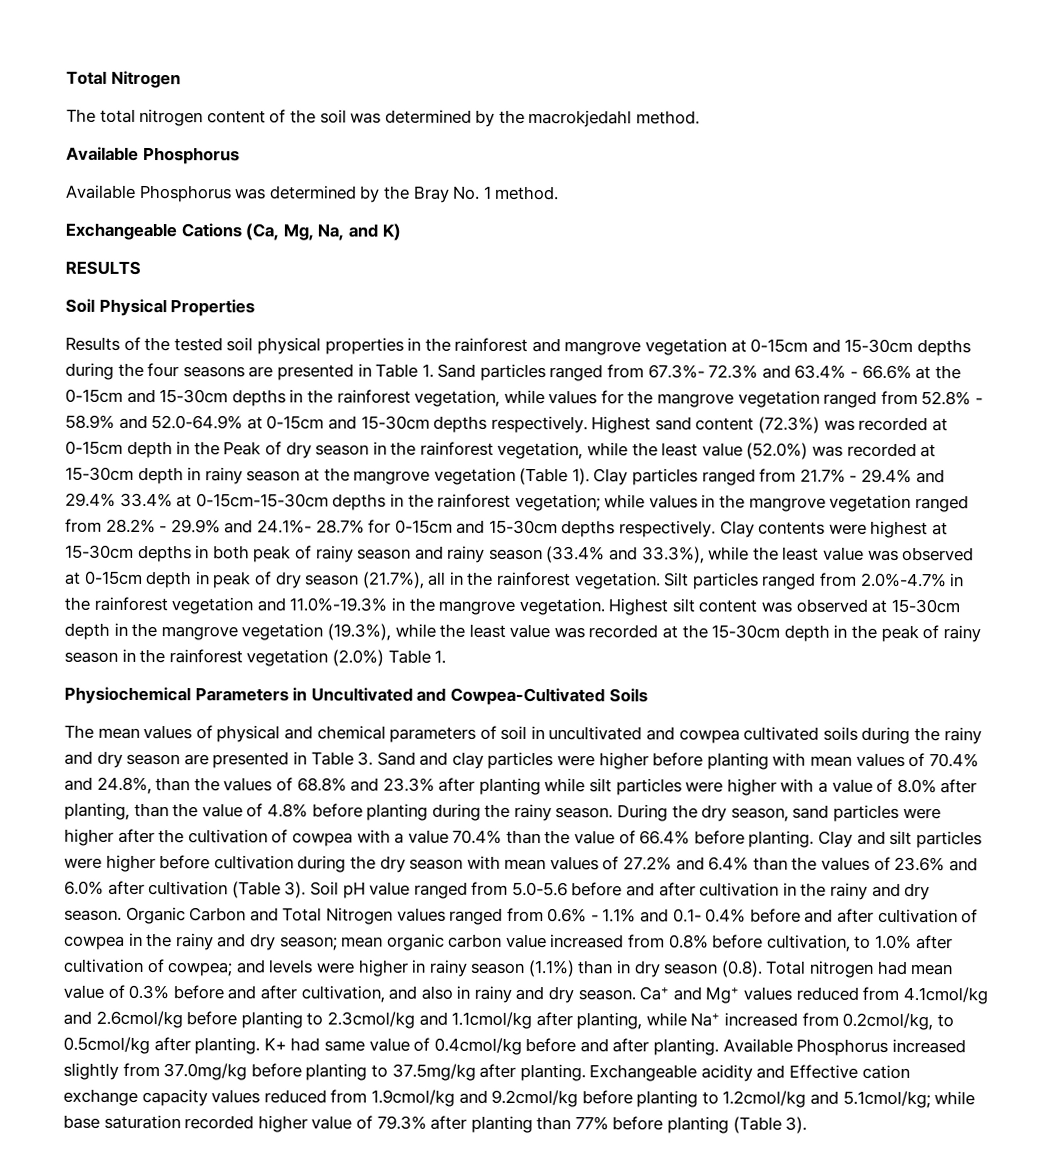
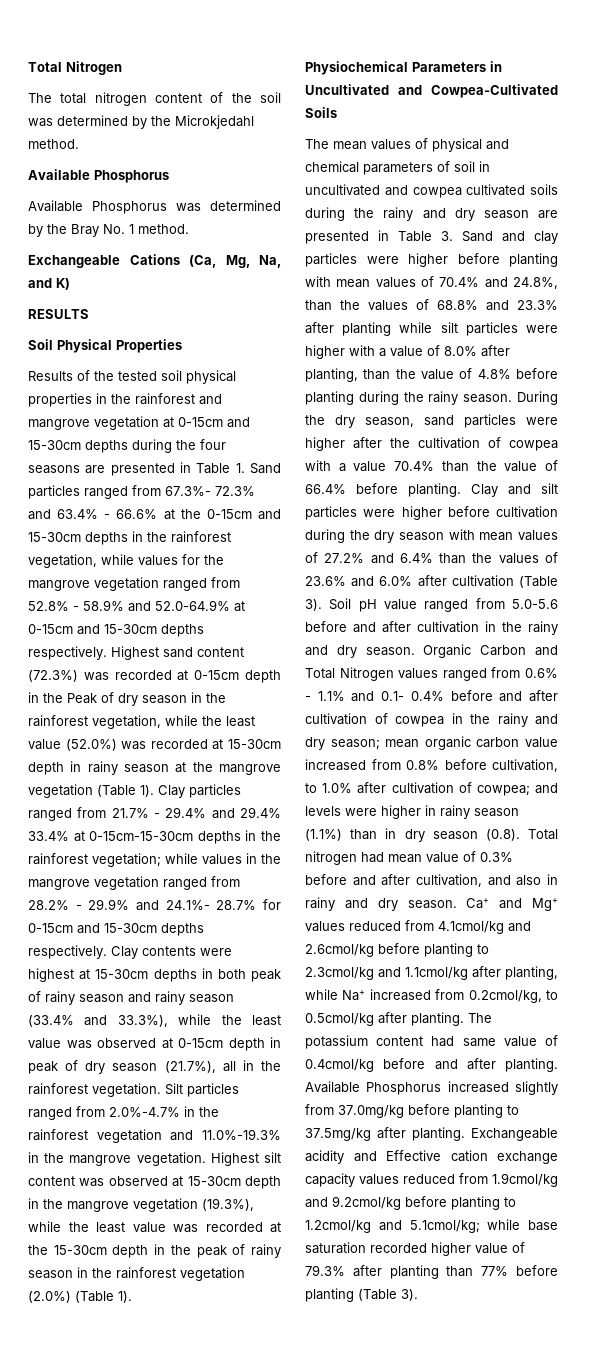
- The total nitrogen content of the soil was determined by the macrokjedahl method.
+ The total nitrogen content of the soil was determined by the Microkjedahl method.
- Highest silt content was observed at 15-30cm depth in the mangrove vegetation (19.3%), while the least value was recorded at the 15-30cm depth in the peak of rainy season in the rainforest vegetation (2.0%) Table 1.
+ Highest silt content was observed at 15-30cm depth in the mangrove vegetation (19.3%), while the least value was recorded at the 15-30cm depth in the peak of rainy season in the rainforest vegetation (2.0%) (Table 1).
- K+ had same value of 0.4cmol/kg before and after planting.
+ The potassium content had same value of 0.4cmol/kg before and after planting.

